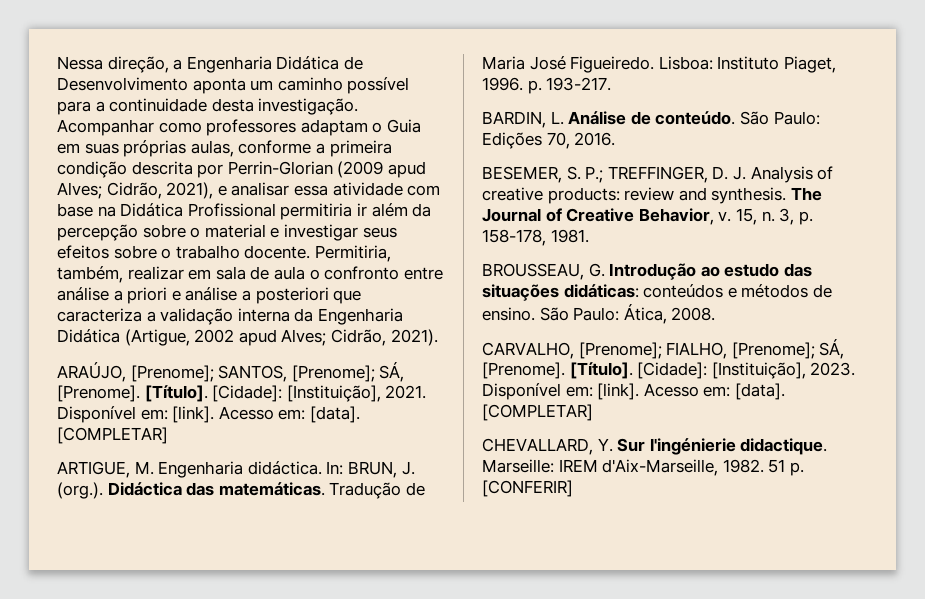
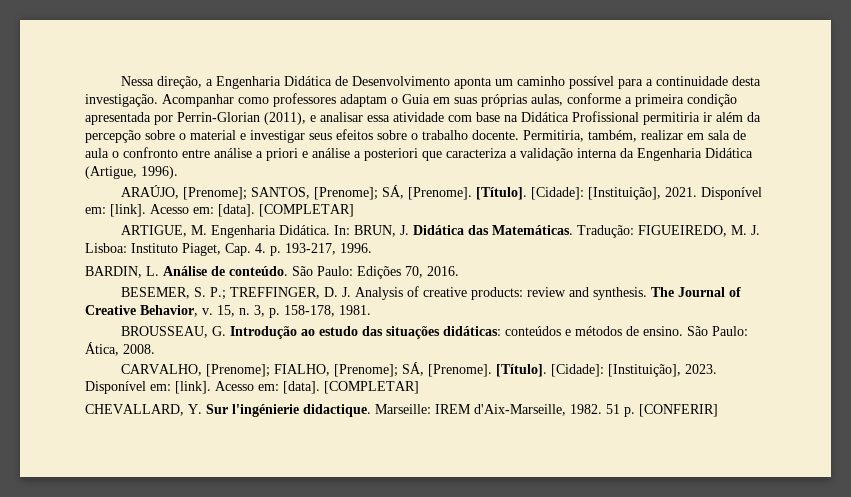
- Acompanhar como professores adaptam o Guia em suas próprias aulas, conforme a primeira condição descrita por Perrin-Glorian (2009 apud Alves; Cidrão, 2021), e analisar essa atividade com base na Didática Profissional permitiria ir além da percepção sobre o material e investigar seus efeitos sobre o trabalho docente.
+ Acompanhar como professores adaptam o Guia em suas próprias aulas, conforme a primeira condição apresentada por Perrin-Glorian (2011), e analisar essa atividade com base na Didática Profissional permitiria ir além da percepção sobre o material e investigar seus efeitos sobre o trabalho docente.
- Permitiria, também, realizar em sala de aula o confronto entre análise a priori e análise a posteriori que caracteriza a validação interna da Engenharia Didática (Artigue, 2002 apud Alves; Cidrão, 2021).
+ Permitiria, também, realizar em sala de aula o confronto entre análise a priori e análise a posteriori que caracteriza a validação interna da Engenharia Didática (Artigue, 1996).
- ARTIGUE, M. Engenharia didáctica.
+ ARTIGUE, M. Engenharia Didática.
- In: BRUN, J. (org.). Didáctica das matemáticas. Tradução de Maria José Figueiredo. Lisboa: Instituto Piaget, 1996. p. 193-217.
+ In: BRUN, J. Didática das Matemáticas. Tradução: FIGUEIREDO, M. J. Lisboa: Instituto Piaget, Cap. 4. p. 193-217, 1996.

